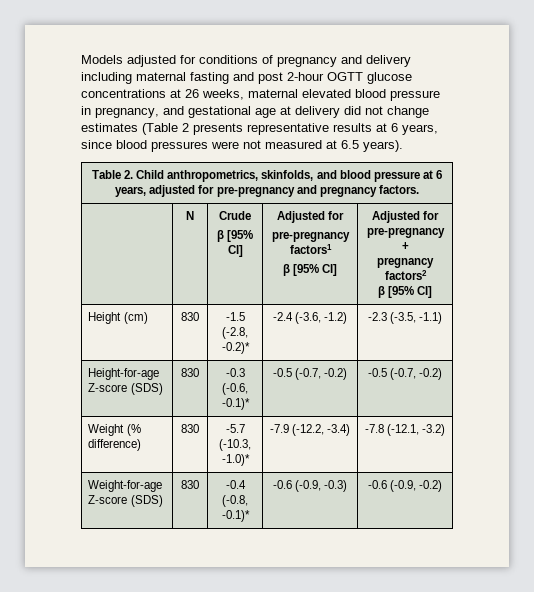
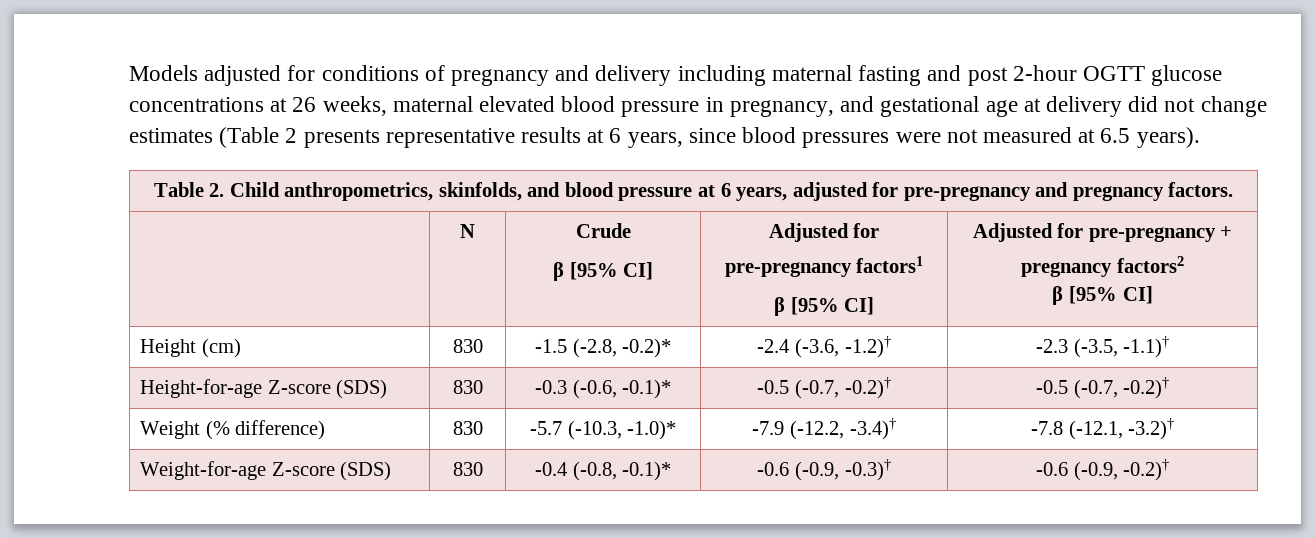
- Height (cm) | 830 | -1.5 (-2.8, -0.2)* | -2.4 (-3.6, -1.2) | -2.3 (-3.5, -1.1)
+ Height (cm) | 830 | -1.5 (-2.8, -0.2)* | -2.4 (-3.6, -1.2)† | -2.3 (-3.5, -1.1)†
- Height-for-age Z-score (SDS) | 830 | -0.3 (-0.6, -0.1)* | -0.5 (-0.7, -0.2) | -0.5 (-0.7, -0.2)
+ Height-for-age Z-score (SDS) | 830 | -0.3 (-0.6, -0.1)* | -0.5 (-0.7, -0.2)† | -0.5 (-0.7, -0.2)†
- Weight (% difference) | 830 | -5.7 (-10.3, -1.0)* | -7.9 (-12.2, -3.4) | -7.8 (-12.1, -3.2)
+ Weight (% difference) | 830 | -5.7 (-10.3, -1.0)* | -7.9 (-12.2, -3.4)† | -7.8 (-12.1, -3.2)†
- Weight-for-age Z-score (SDS) | 830 | -0.4 (-0.8, -0.1)* | -0.6 (-0.9, -0.3) | -0.6 (-0.9, -0.2)
+ Weight-for-age Z-score (SDS) | 830 | -0.4 (-0.8, -0.1)* | -0.6 (-0.9, -0.3)† | -0.6 (-0.9, -0.2)†

